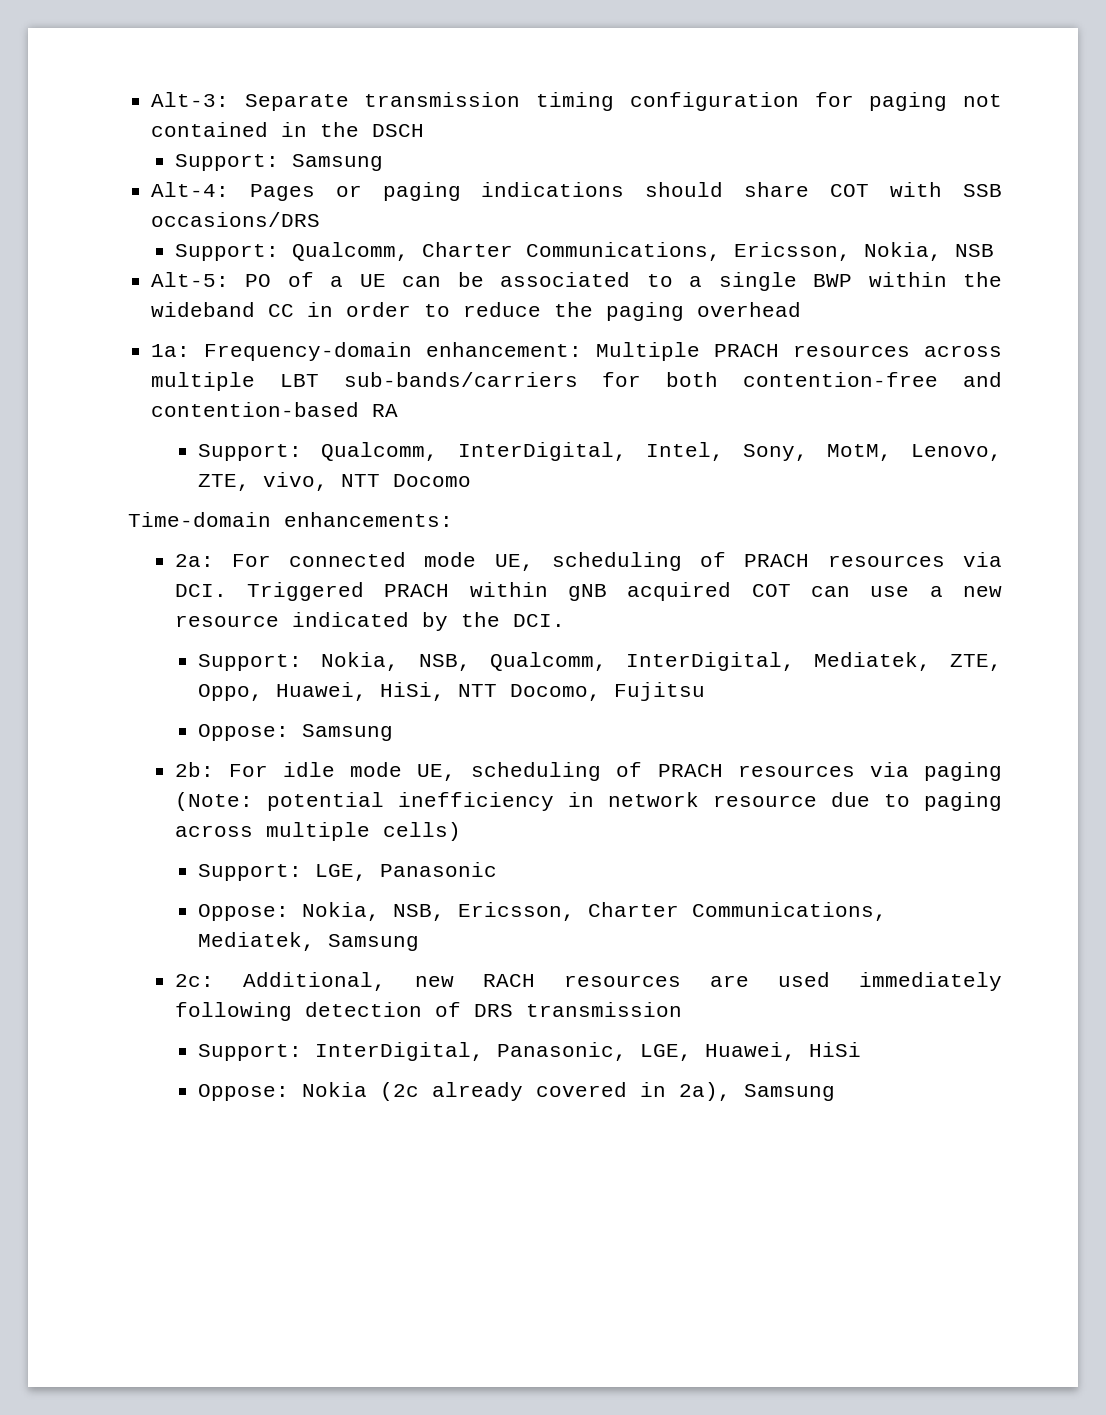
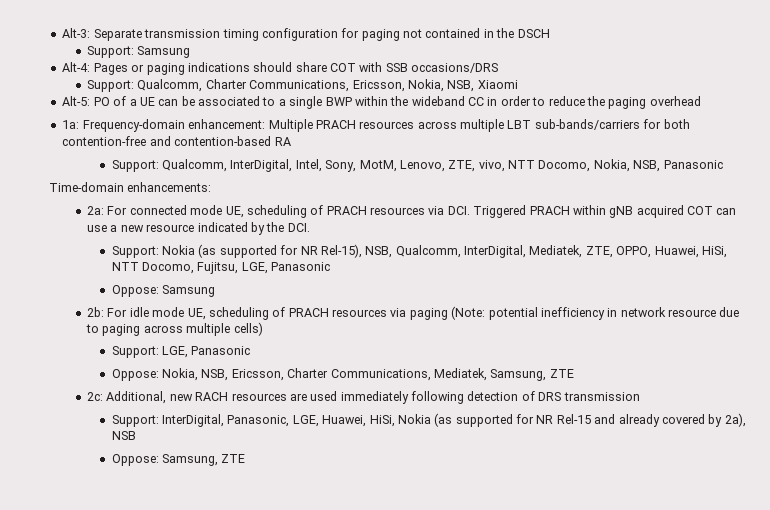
- Support: Qualcomm, Charter Communications, Ericsson, Nokia, NSB
+ Support: Qualcomm, Charter Communications, Ericsson, Nokia, NSB, Xiaomi
- Support: Qualcomm, InterDigital, Intel, Sony, MotM, Lenovo, ZTE, vivo, NTT Docomo
+ Support: Qualcomm, InterDigital, Intel, Sony, MotM, Lenovo, ZTE, vivo, NTT Docomo, Nokia, NSB, Panasonic
- Support: Nokia, NSB, Qualcomm, InterDigital, Mediatek, ZTE, Oppo, Huawei, HiSi, NTT Docomo, Fujitsu
+ Support: Nokia (as supported for NR Rel-15), NSB, Qualcomm, InterDigital, Mediatek, ZTE, OPPO, Huawei, HiSi, NTT Docomo, Fujitsu, LGE, Panasonic
- Oppose: Nokia, NSB, Ericsson, Charter Communications, Mediatek, Samsung
+ Oppose: Nokia, NSB, Ericsson, Charter Communications, Mediatek, Samsung, ZTE
- Support: InterDigital, Panasonic, LGE, Huawei, HiSi
- Oppose: Nokia (2c already covered in 2a), Samsung
+ Support: InterDigital, Panasonic, LGE, Huawei, HiSi, Nokia (as supported for NR Rel-15 and already covered by 2a), NSB
+ Oppose: Samsung, ZTE

